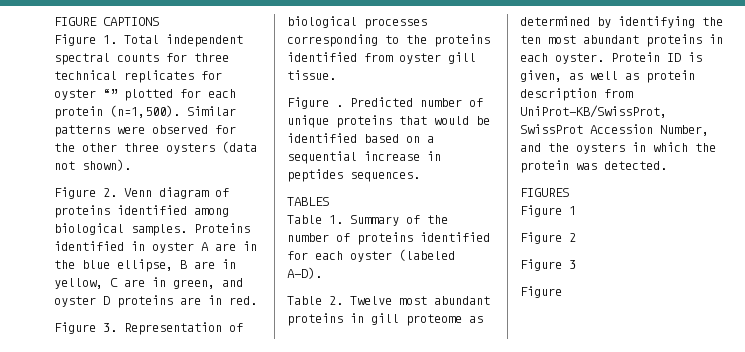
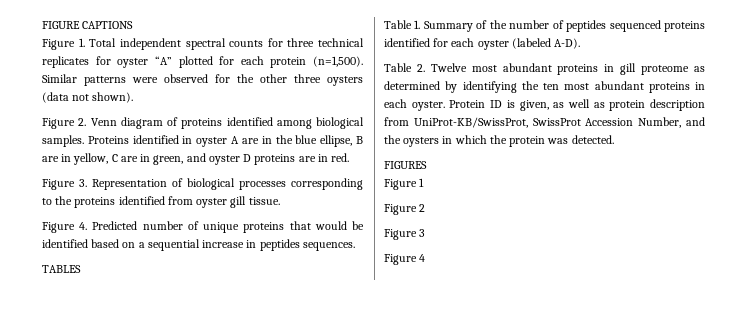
- Figure 1. Total independent spectral counts for three technical replicates for oyster “” plotted for each protein (n=1,500).
+ Figure 1. Total independent spectral counts for three technical replicates for oyster “A” plotted for each protein (n=1,500).
- Figure . Predicted number of unique proteins that would be identified based on a sequential increase in peptides sequences.
+ Figure 4. Predicted number of unique proteins that would be identified based on a sequential increase in peptides sequences.
- Table 1. Summary of the number of proteins identified for each oyster (labeled A-D).
+ Table 1. Summary of the number of peptides sequenced proteins identified for each oyster (labeled A-D).
  Figure 3
- Figure
+ Figure 4

